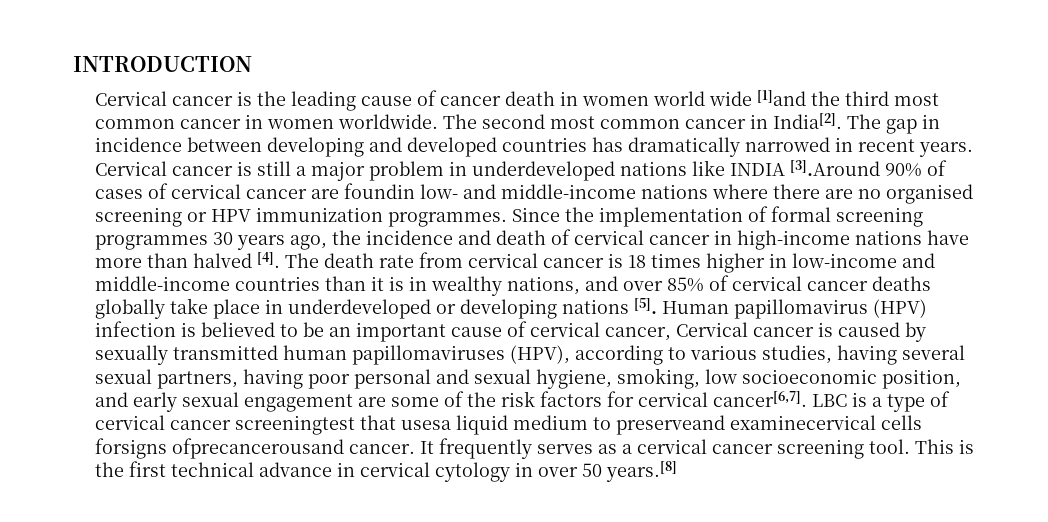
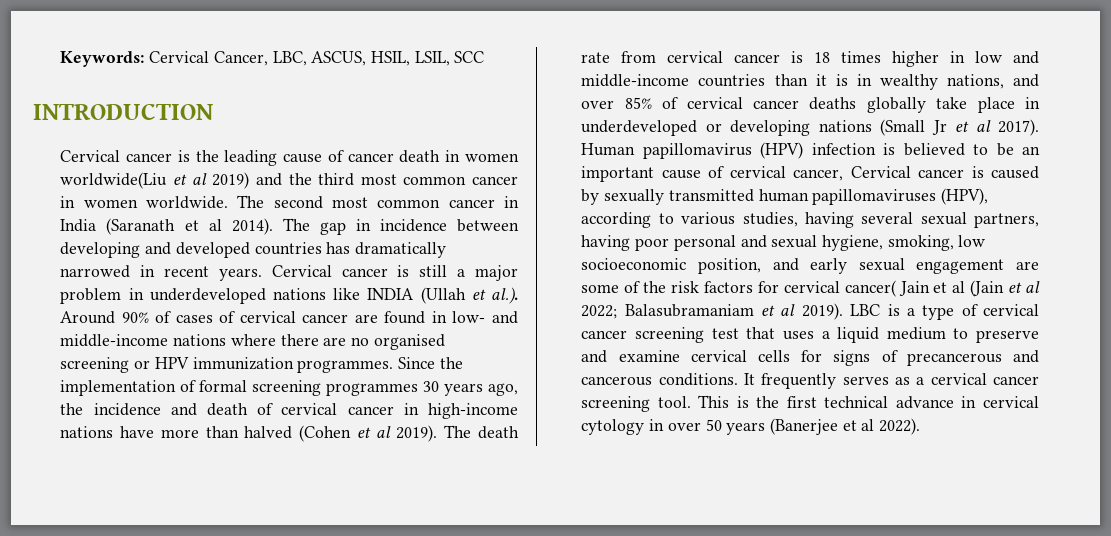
+ Keywords: Cervical Cancer, LBC, ASCUS, HSIL, LSIL, SCC
- Cervical cancer is the leading cause of cancer death in women world wide [1]and the third most common cancer in women worldwide.
+ Cervical cancer is the leading cause of cancer death in women worldwide(Liu et al 2019) and the third most common cancer in women worldwide.
- The second most common cancer in India[2].
+ The second most common cancer in India (Saranath et al 2014).
- Cervical cancer is still a major problem in underdeveloped nations like INDIA [3].Around 90% of cases of cervical cancer are foundin low- and middle-income nations where there are no organised screening or HPV immunization programmes.
+ Cervical cancer is still a major problem in underdeveloped nations like INDIA (Ullah et al.). Around 90% of cases of cervical cancer are found in low- and middle-income nations where there are no organised screening or HPV immunization programmes.
- Since the implementation of formal screening programmes 30 years ago, the incidence and death of cervical cancer in high-income nations have more than halved [4].
+ Since the implementation of formal screening programmes 30 years ago, the incidence and death of cervical cancer in high-income nations have more than halved (Cohen et al 2019).
- The death rate from cervical cancer is 18 times higher in low-income and middle-income countries than it is in wealthy nations, and over 85% of cervical cancer deaths globally take place in underdeveloped or developing nations [5].
+ The death rate from cervical cancer is 18 times higher in low and middle-income countries than it is in wealthy nations, and over 85% of cervical cancer deaths globally take place in underdeveloped or developing nations (Small Jr et al 2017).
- Human papillomavirus (HPV) infection is believed to be an important cause of cervical cancer, Cervical cancer is caused by sexually transmitted human papillomaviruses (HPV), according to various studies, having several sexual partners, having poor personal and sexual hygiene, smoking, low socioeconomic position, and early sexual engagement are some of the risk factors for cervical cancer[6,7].
+ Human papillomavirus (HPV) infection is believed to be an important cause of cervical cancer, Cervical cancer is caused by sexually transmitted human papillomaviruses (HPV), according to various studies, having several sexual partners, having poor personal and sexual hygiene, smoking, low socioeconomic position, and early sexual engagement are some of the risk factors for cervical cancer( Jain et al (Jain et al 2022; Balasubramaniam et al 2019).
- LBC is a type of cervical cancer screeningtest that usesa liquid medium to preserveand examinecervical cells forsigns ofprecancerousand cancer.
+ LBC is a type of cervical cancer screening test that uses a liquid medium to preserve and examine cervical cells for signs of precancerous and cancerous conditions.
- This is the first technical advance in cervical cytology in over 50 years.[8]
+ This is the first technical advance in cervical cytology in over 50 years (Banerjee et al 2022).

